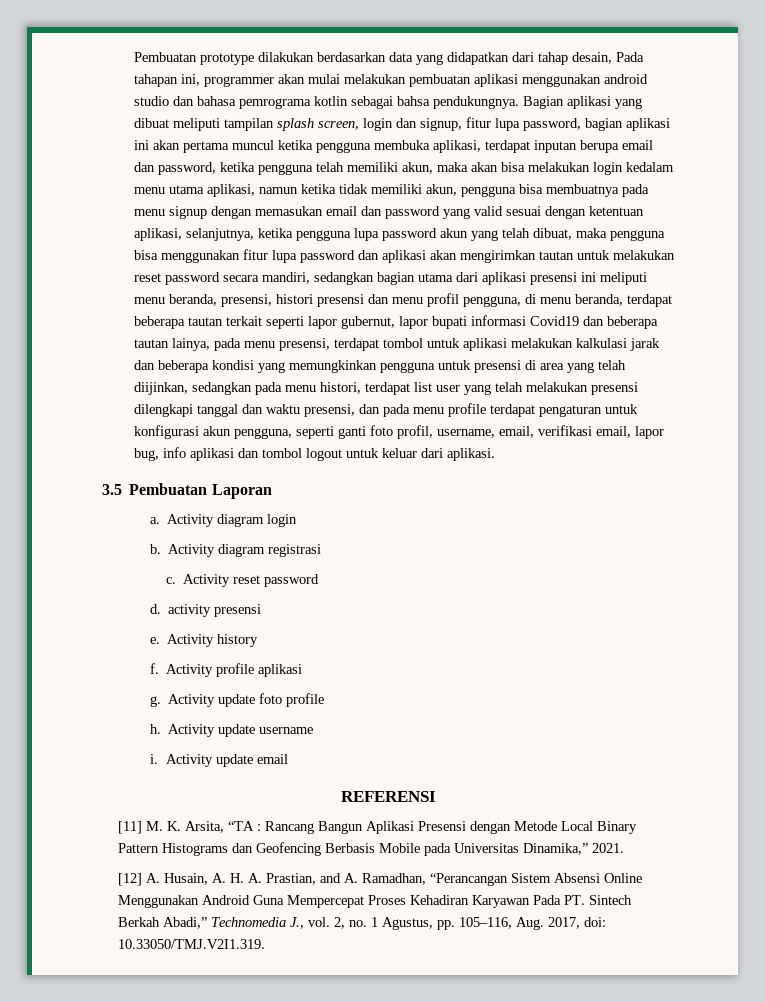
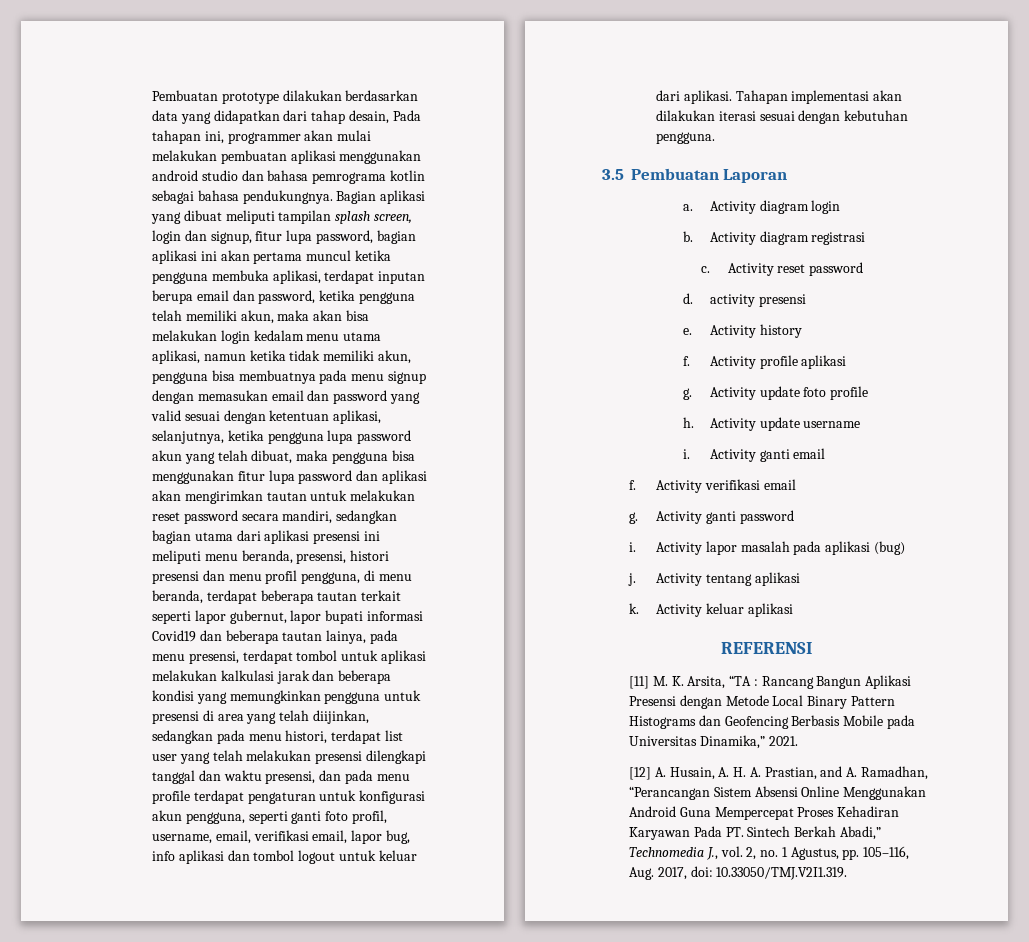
- Pembuatan prototype dilakukan berdasarkan data yang didapatkan dari tahap desain, Pada tahapan ini, programmer akan mulai melakukan pembuatan aplikasi menggunakan android studio dan bahasa pemrograma kotlin sebagai bahsa pendukungnya.
+ Pembuatan prototype dilakukan berdasarkan data yang didapatkan dari tahap desain, Pada tahapan ini, programmer akan mulai melakukan pembuatan aplikasi menggunakan android studio dan bahasa pemrograma kotlin sebagai bahasa pendukungnya.
+ Tahapan implementasi akan dilakukan iterasi sesuai dengan kebutuhan pengguna.
- Activity update email
+ Activity ganti email
+ f. Activity verifikasi email
+ g. Activity ganti password
+ i. Activity lapor masalah pada aplikasi (bug)
+ j. Activity tentang aplikasi
+ k. Activity keluar aplikasi

